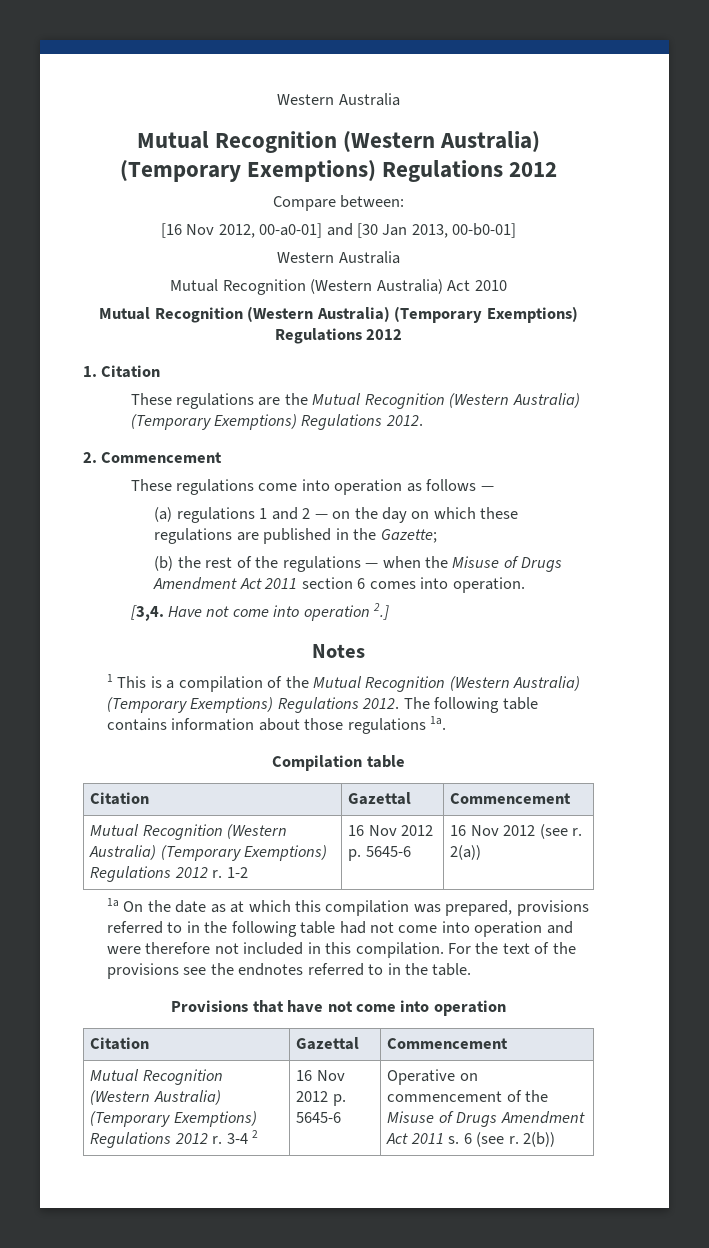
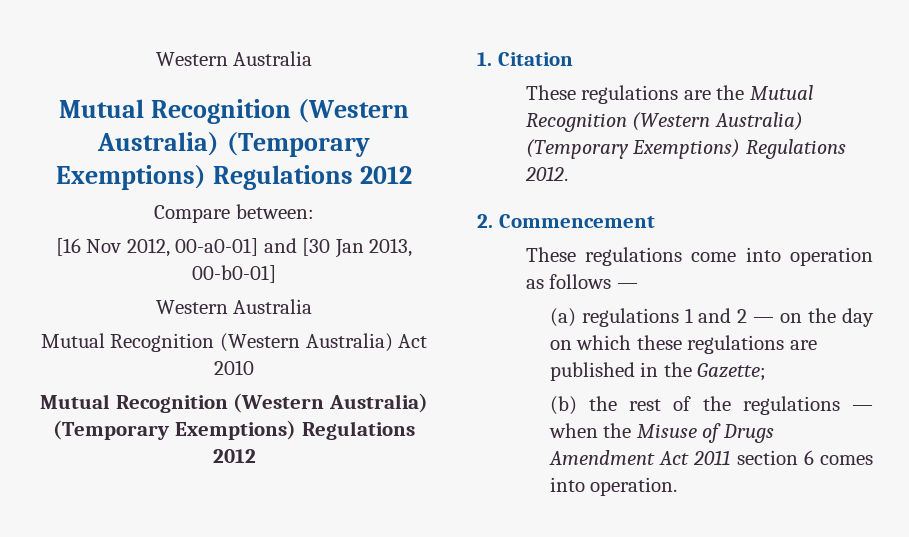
- [3,4. Have not come into operation 2.]
- Notes
- 1 This is a compilation of the Mutual Recognition (Western Australia) (Temporary Exemptions) Regulations 2012. The following table contains information about those regulations 1a.
- Compilation table
- Citation | Gazettal | Commencement
- Mutual Recognition (Western Australia) (Temporary Exemptions) Regulations 2012 r. 1-2 | 16 Nov 2012 p. 5645-6 | 16 Nov 2012 (see r. 2(a))
- 1a On the date as at which this compilation was prepared, provisions referred to in the following table had not come into operation and were therefore not included in this compilation. For the text of the provisions see the endnotes referred to in the table.
- Provisions that have not come into operation
- Citation | Gazettal | Commencement
- Mutual Recognition (Western Australia) (Temporary Exemptions) Regulations 2012 r. 3-4 2 | 16 Nov 2012 p. 5645-6 | Operative on commencement of the Misuse of Drugs Amendment Act 2011 s. 6 (see r. 2(b))

